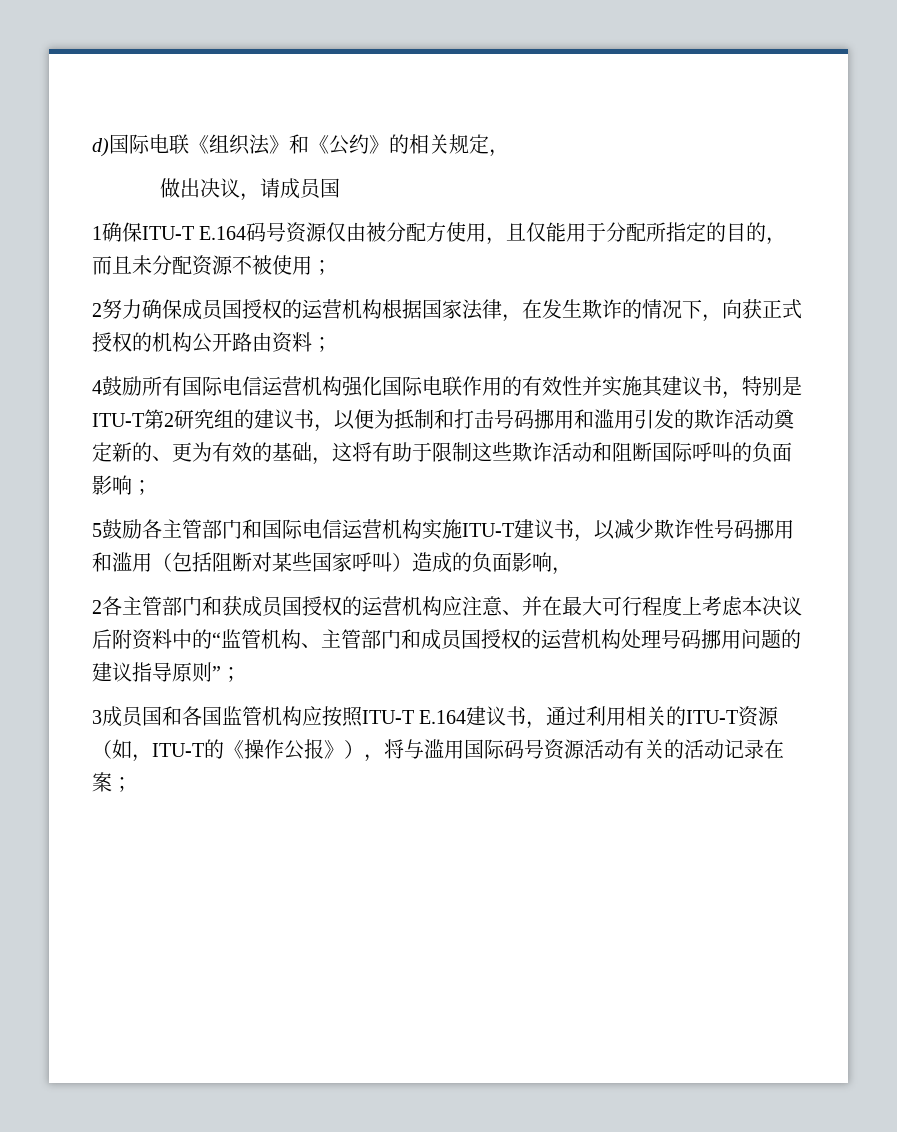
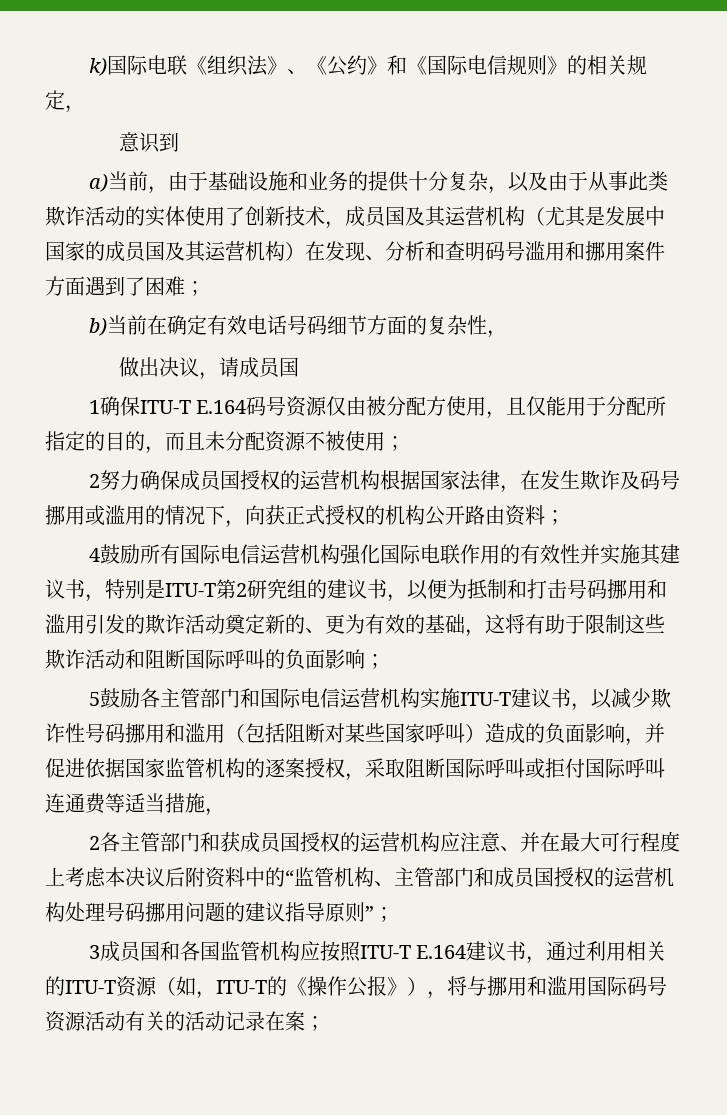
- d)国际电联《组织法》和《公约》的相关规定，
+ k)国际电联《组织法》、《公约》和《国际电信规则》的相关规定，
+ 意识到
+ a)当前，由于基础设施和业务的提供十分复杂，以及由于从事此类欺诈活动的实体使用了创新技术，成员国及其运营机构（尤其是发展中国家的成员国及其运营机构）在发现、分析和查明码号滥用和挪用案件方面遇到了困难；
+ b)当前在确定有效电话号码细节方面的复杂性，
- 2努力确保成员国授权的运营机构根据国家法律，在发生欺诈的情况下，向获正式授权的机构公开路由资料；
+ 2努力确保成员国授权的运营机构根据国家法律，在发生欺诈及码号挪用或滥用的情况下，向获正式授权的机构公开路由资料；
- 5鼓励各主管部门和国际电信运营机构实施ITU-T建议书，以减少欺诈性号码挪用和滥用（包括阻断对某些国家呼叫）造成的负面影响，
+ 5鼓励各主管部门和国际电信运营机构实施ITU-T建议书，以减少欺诈性号码挪用和滥用（包括阻断对某些国家呼叫）造成的负面影响，并促进依据国家监管机构的逐案授权，采取阻断国际呼叫或拒付国际呼叫连通费等适当措施，
- 3成员国和各国监管机构应按照ITU-T E.164建议书，通过利用相关的ITU-T资源（如，ITU-T的《操作公报》），将与滥用国际码号资源活动有关的活动记录在案；
+ 3成员国和各国监管机构应按照ITU-T E.164建议书，通过利用相关的ITU-T资源（如，ITU-T的《操作公报》），将与挪用和滥用国际码号资源活动有关的活动记录在案；

